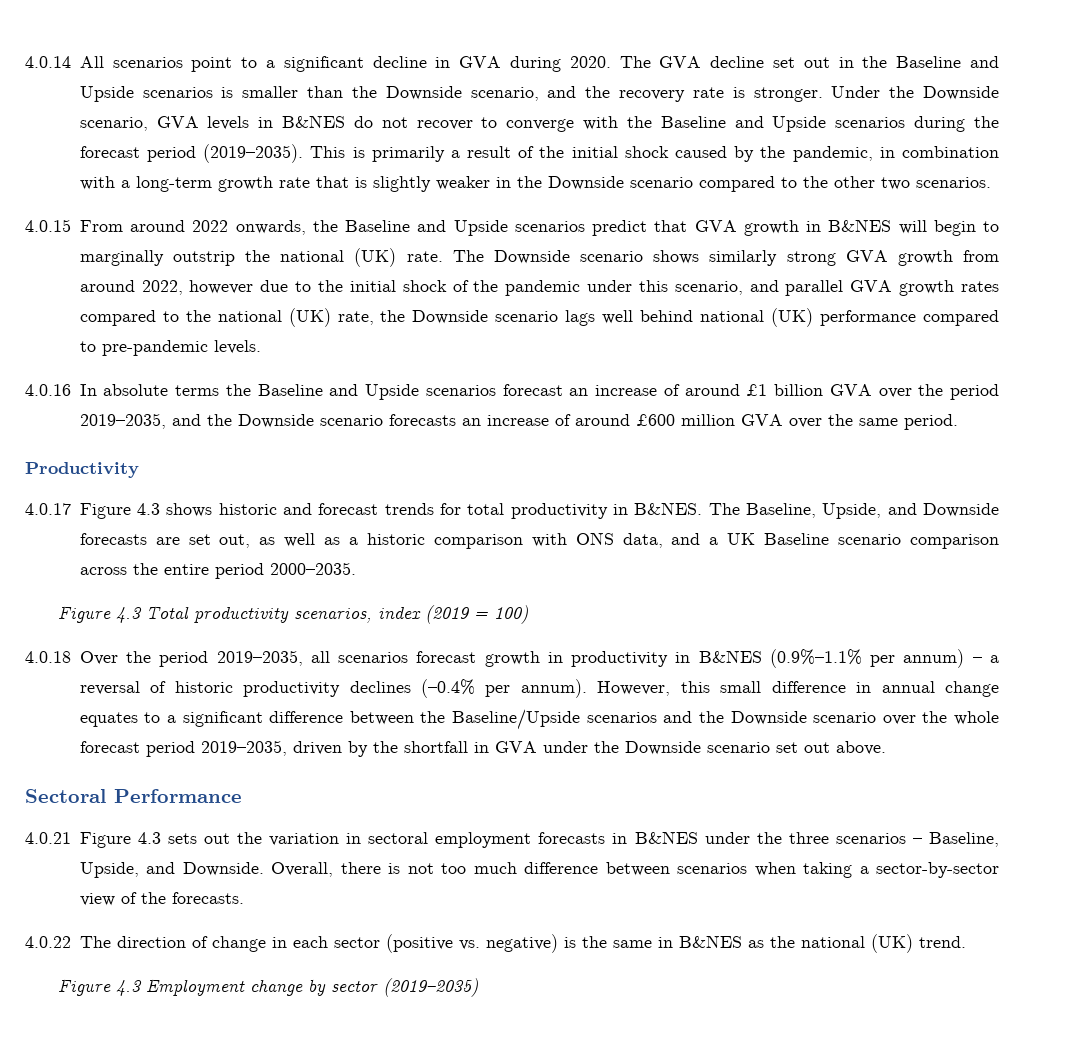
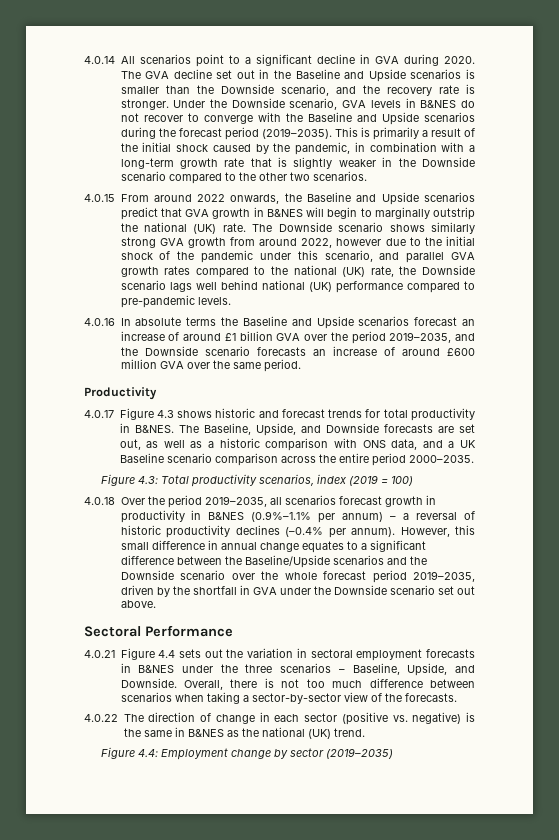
- Figure 4.3 Total productivity scenarios, index (2019 = 100)
+ Figure 4.3: Total productivity scenarios, index (2019 = 100)
- 4.0.21 Figure 4.3 sets out the variation in sectoral employment forecasts in B&NES under the three scenarios – Baseline, Upside, and Downside.
+ 4.0.21 Figure 4.4 sets out the variation in sectoral employment forecasts in B&NES under the three scenarios – Baseline, Upside, and Downside.
- Figure 4.3 Employment change by sector (2019–2035)
+ Figure 4.4: Employment change by sector (2019–2035)

